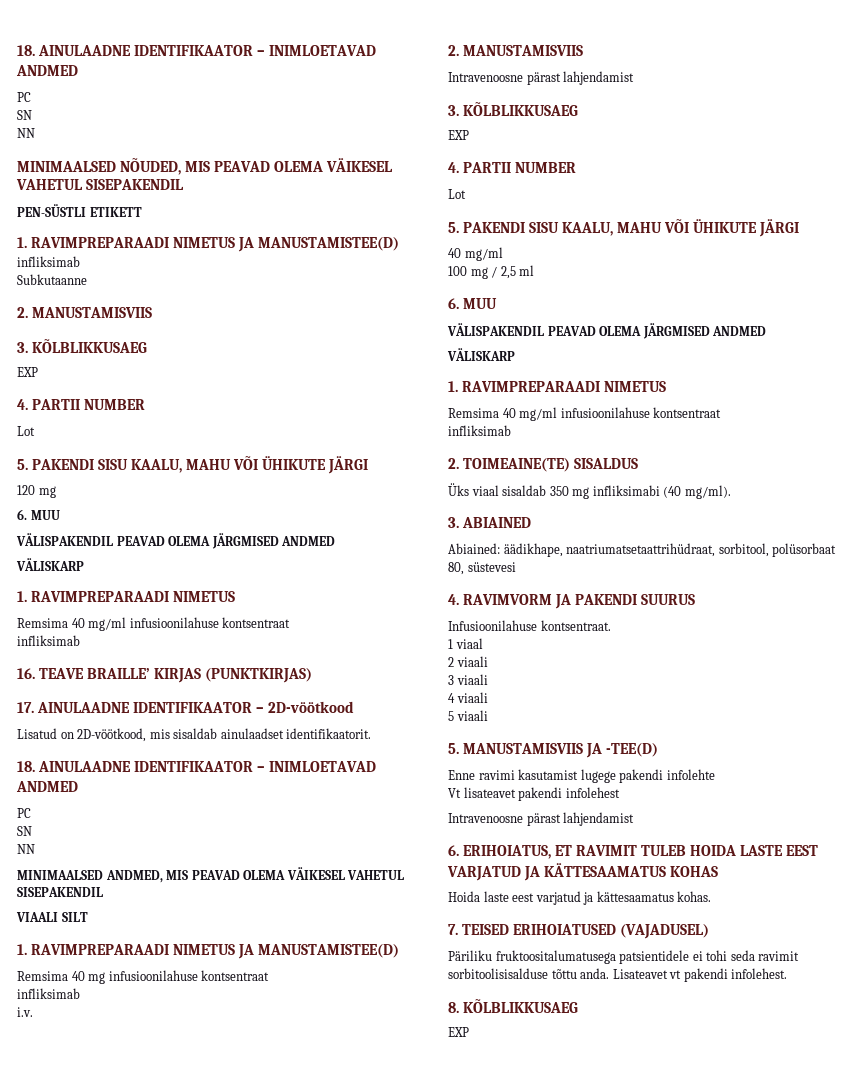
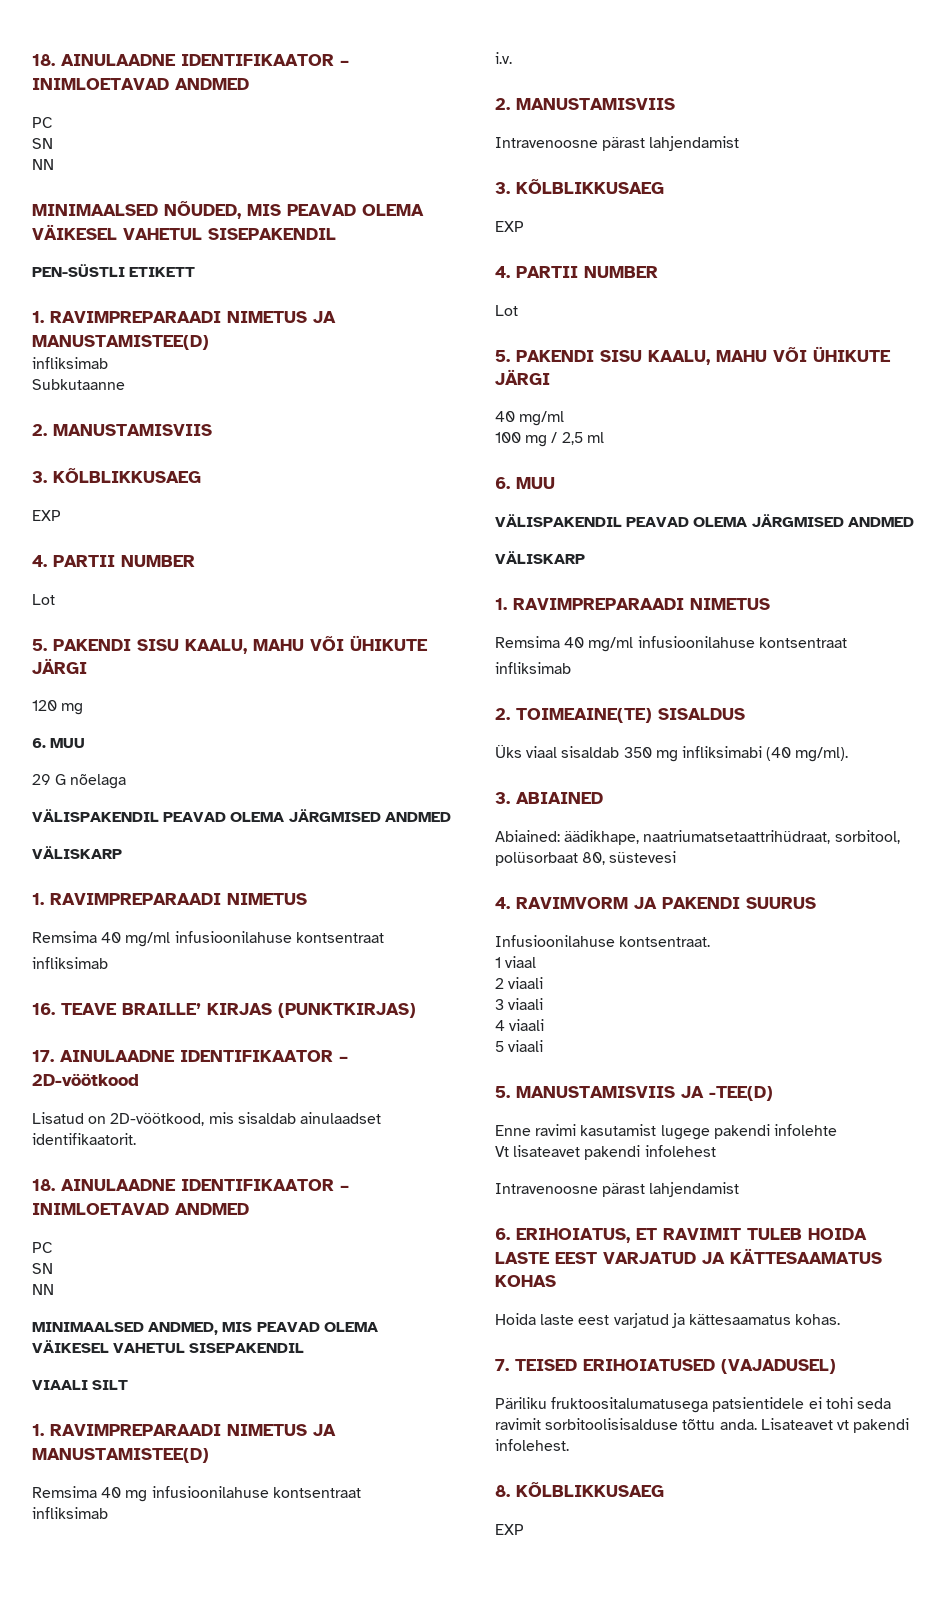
+ 29 G nõelaga

